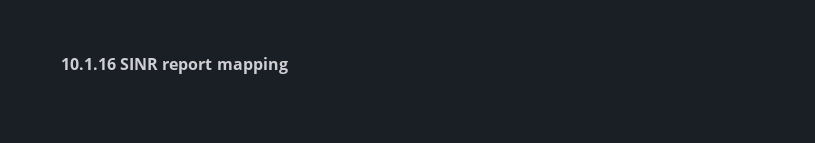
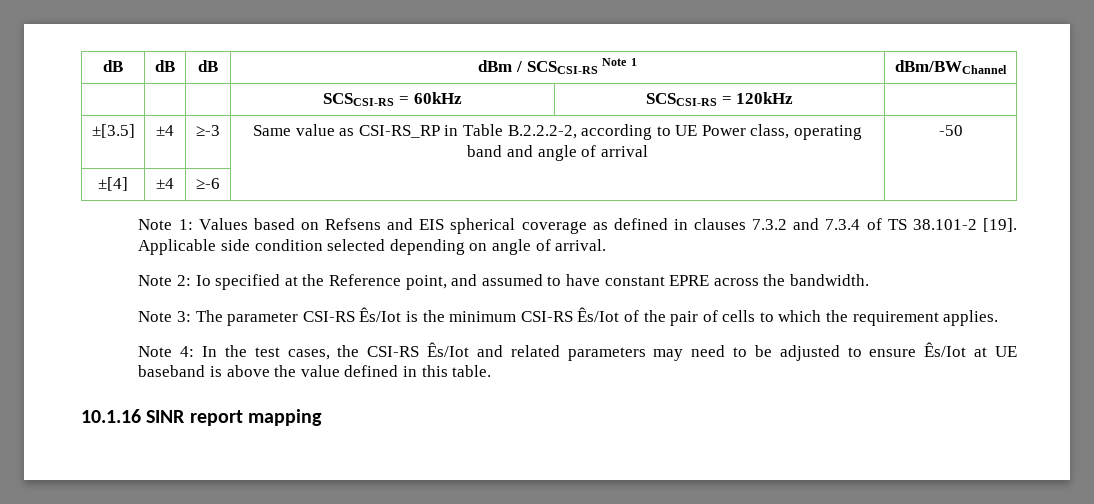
+ dB | dB | dB | dBm / SCSCSI-RS Note 1 | dBm/BWChannel
+ | | | SCSCSI-RS = 60kHz | SCSCSI-RS = 120kHz |
+ ±[3.5] | ±4 | ≥-3 | Same value as CSI-RS_RP in Table B.2.2.2-2, according to UE Power class, operating band and angle of arrival | -50
+ ±[4] | ±4 | ≥-6 | |
+ Note 1: Values based on Refsens and EIS spherical coverage as defined in clauses 7.3.2 and 7.3.4 of TS 38.101-2 [19]. Applicable side condition selected depending on angle of arrival.
+ Note 2: Io specified at the Reference point, and assumed to have constant EPRE across the bandwidth.
+ Note 3: The parameter CSI-RS Ês/Iot is the minimum CSI-RS Ês/Iot of the pair of cells to which the requirement applies.
+ Note 4: In the test cases, the CSI-RS Ês/Iot and related parameters may need to be adjusted to ensure Ês/Iot at UE baseband is above the value defined in this table.

